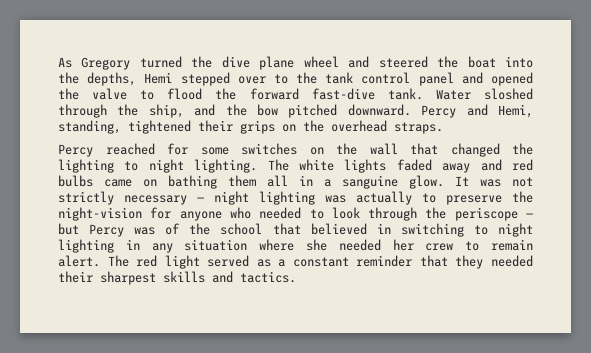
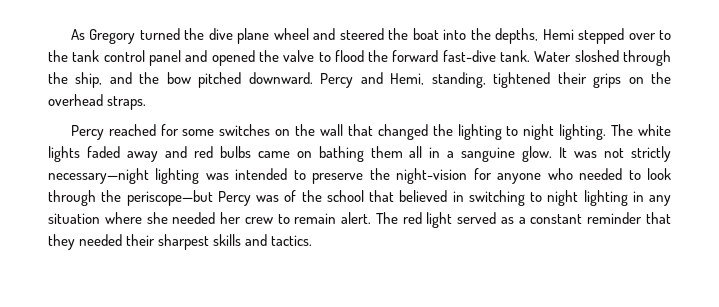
- It was not strictly necessary — night lighting was actually to preserve the night-vision for anyone who needed to look through the periscope — but Percy was of the school that believed in switching to night lighting in any situation where she needed her crew to remain alert.
+ It was not strictly necessary—night lighting was intended to preserve the night-vision for anyone who needed to look through the periscope—but Percy was of the school that believed in switching to night lighting in any situation where she needed her crew to remain alert.

